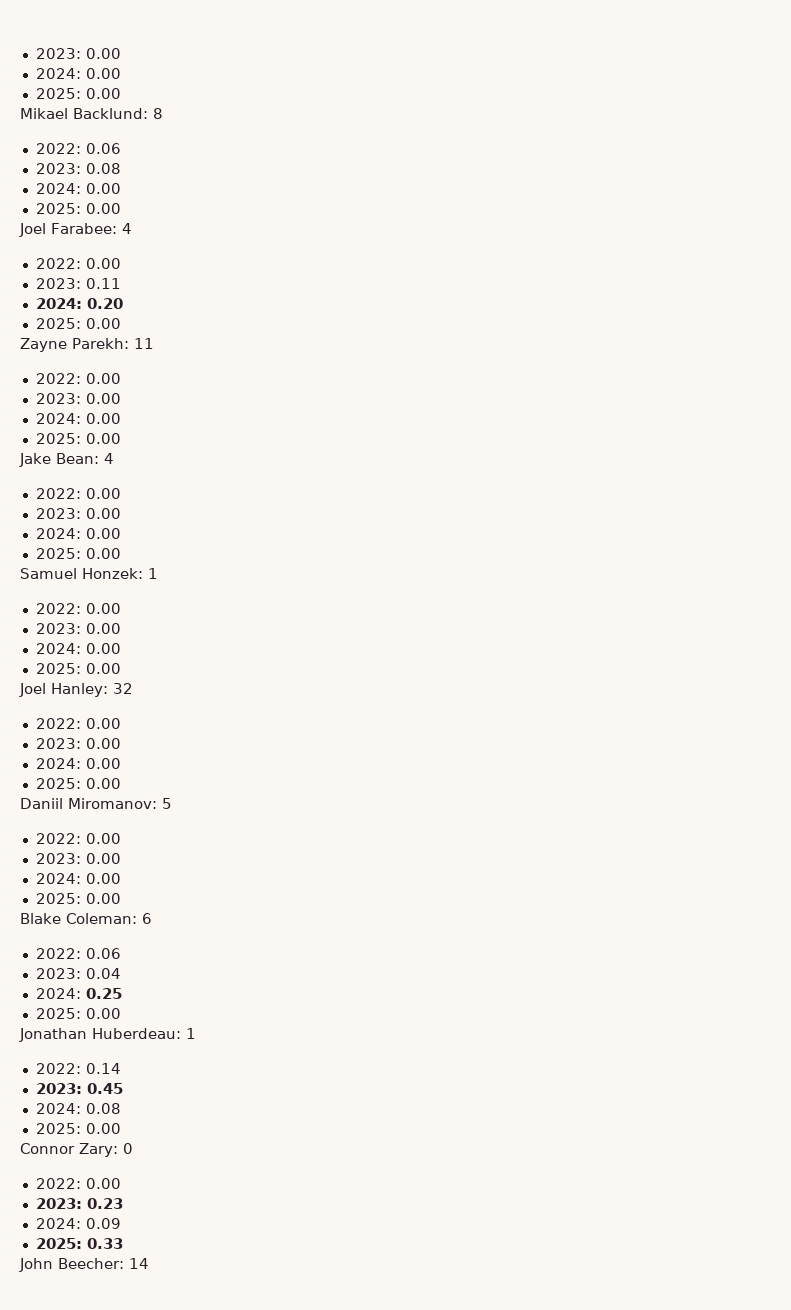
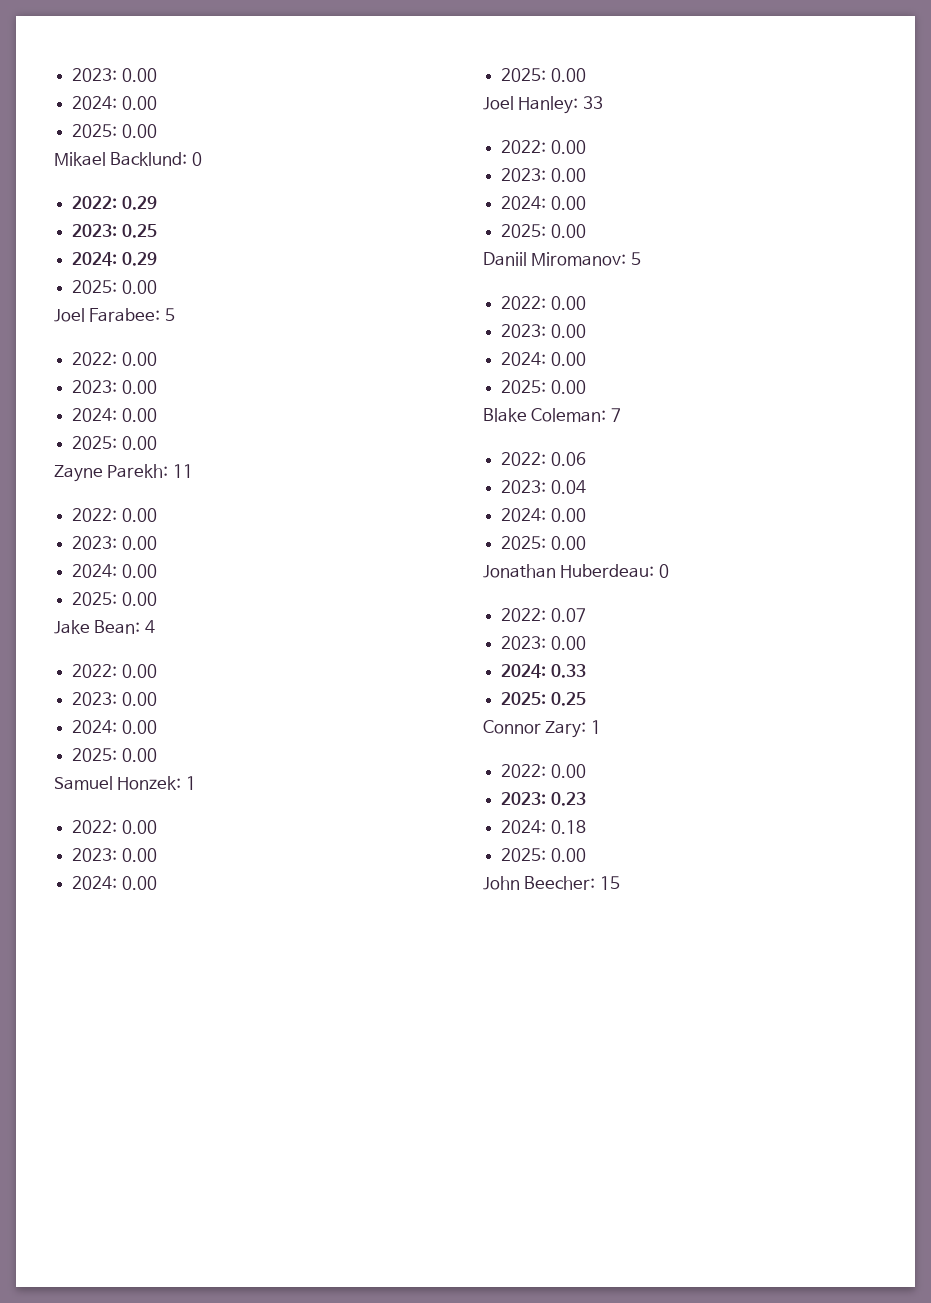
- Mikael Backlund: 8
- 2022: 0.06
- 2023: 0.08
- 2024: 0.00
+ Mikael Backlund: 0
+ 2022: 0.29
+ 2023: 0.25
+ 2024: 0.29
- Joel Farabee: 4
+ Joel Farabee: 5
  2022: 0.00
- 2023: 0.11
- 2024: 0.20
+ 2023: 0.00
+ 2024: 0.00
- Joel Hanley: 32
+ Joel Hanley: 33
- Blake Coleman: 6
+ Blake Coleman: 7
  2023: 0.04
- 2024: 0.25
+ 2024: 0.00
- Jonathan Huberdeau: 1
- 2022: 0.14
- 2023: 0.45
- 2024: 0.08
- 2025: 0.00
+ Jonathan Huberdeau: 0
+ 2022: 0.07
+ 2023: 0.00
+ 2024: 0.33
+ 2025: 0.25
- Connor Zary: 0
+ Connor Zary: 1
- 2024: 0.09
- 2025: 0.33
+ 2024: 0.18
+ 2025: 0.00
- John Beecher: 14
+ John Beecher: 15

